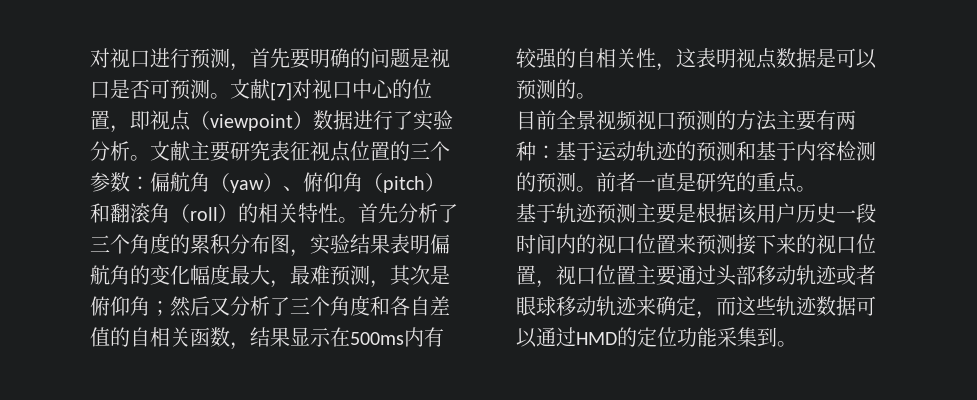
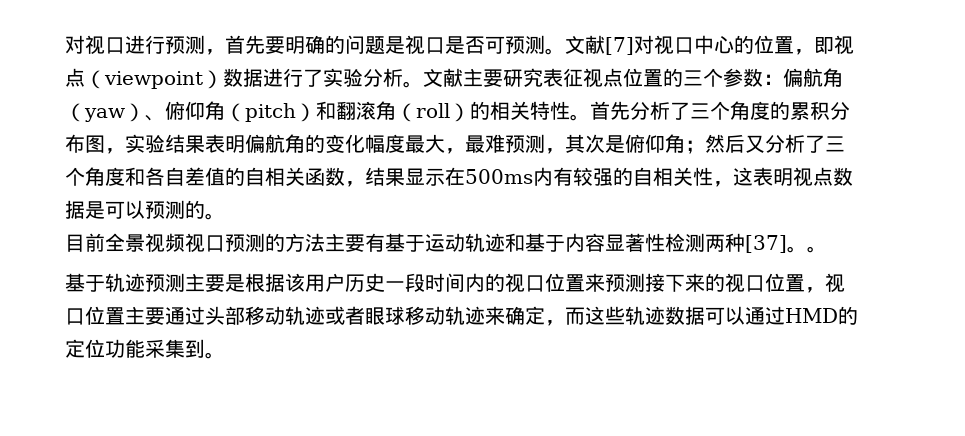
- 目前全景视频视口预测的方法主要有两种：基于运动轨迹的预测和基于内容检测的预测。前者一直是研究的重点。
+ 目前全景视频视口预测的方法主要有基于运动轨迹和基于内容显著性检测两种[37]。。

